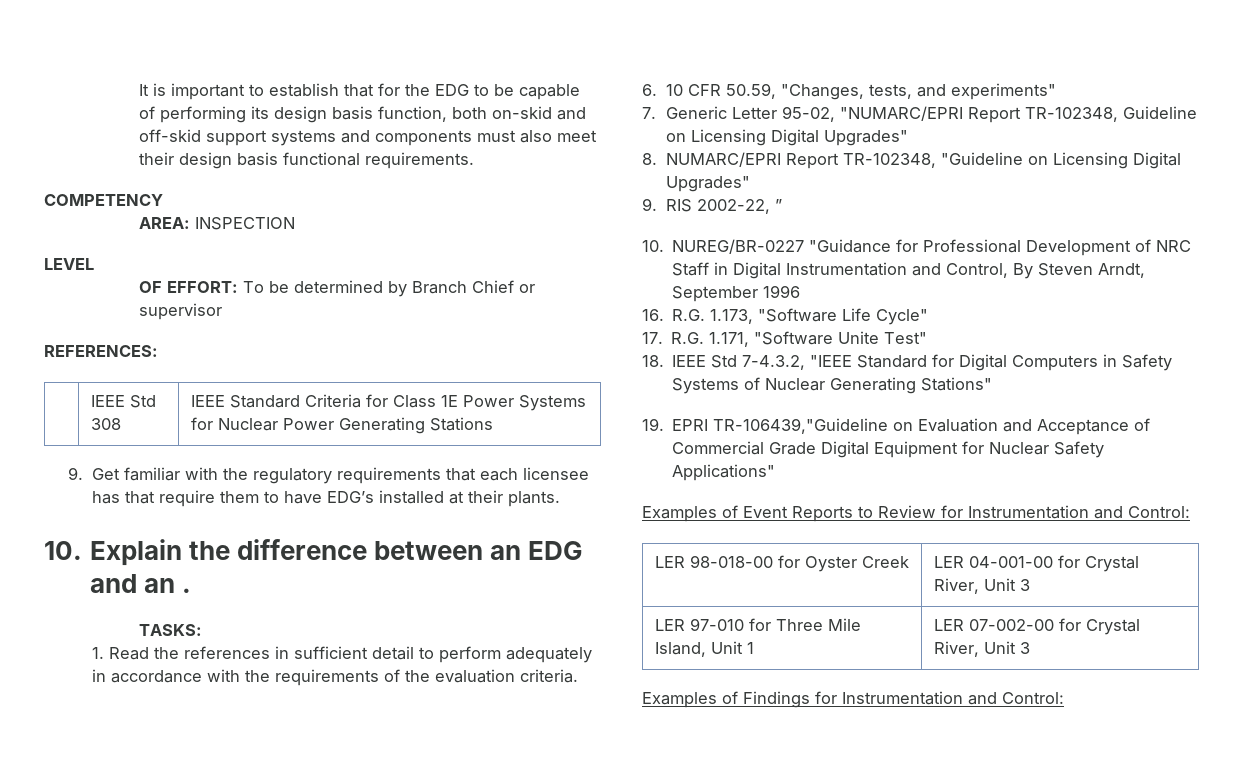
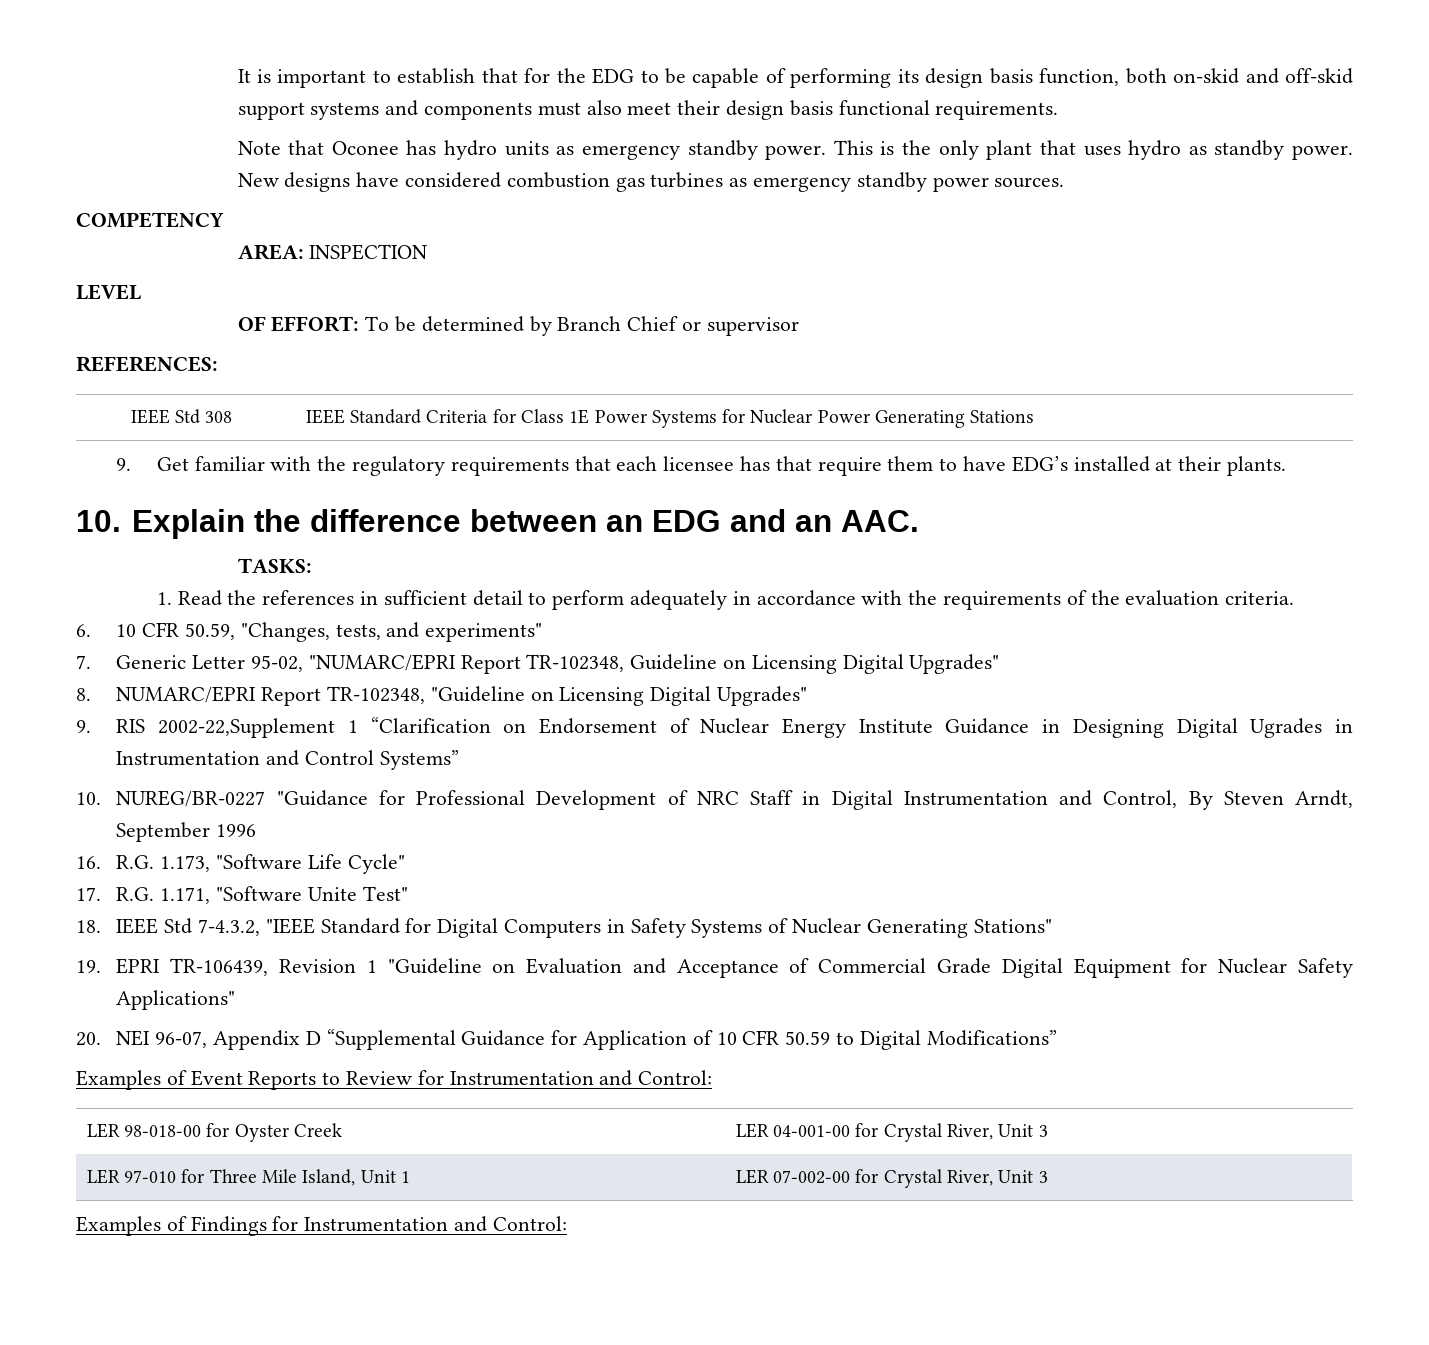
+ Note that Oconee has hydro units as emergency standby power. This is the only plant that uses hydro as standby power. New designs have considered combustion gas turbines as emergency standby power sources.
- 10. Explain the difference between an EDG and an .
+ 10. Explain the difference between an EDG and an AAC.
- 9. RIS 2002-22, ”
+ 9. RIS 2002-22,Supplement 1 “Clarification on Endorsement of Nuclear Energy Institute Guidance in Designing Digital Ugrades in Instrumentation and Control Systems”
- 19. EPRI TR-106439,"Guideline on Evaluation and Acceptance of Commercial Grade Digital Equipment for Nuclear Safety Applications"
+ 19. EPRI TR-106439, Revision 1 "Guideline on Evaluation and Acceptance of Commercial Grade Digital Equipment for Nuclear Safety Applications"
+ 20. NEI 96-07, Appendix D “Supplemental Guidance for Application of 10 CFR 50.59 to Digital Modifications”

